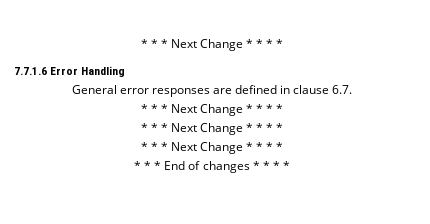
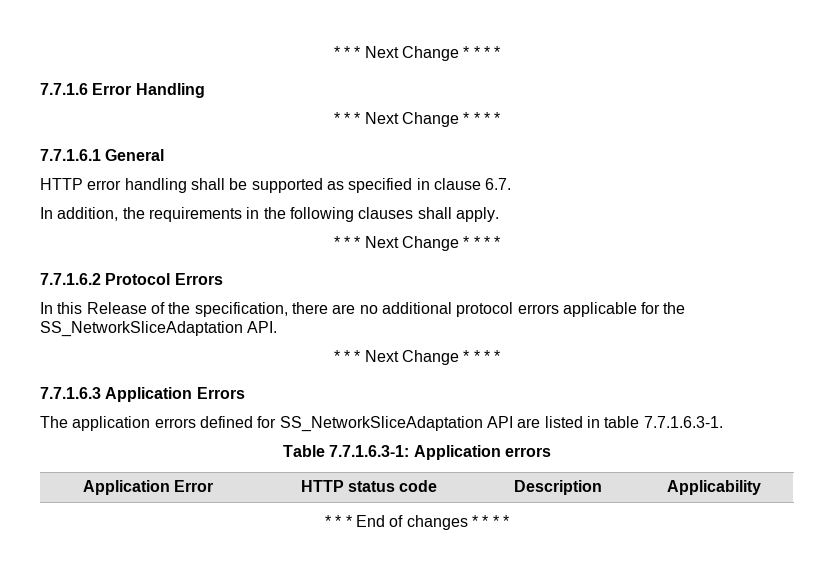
  7.7.1.6 Error Handling
- General error responses are defined in clause 6.7.
  * * * Next Change * * * *
+ 7.7.1.6.1 General
+ HTTP error handling shall be supported as specified in clause 6.7.
+ In addition, the requirements in the following clauses shall apply.
  * * * Next Change * * * *
+ 7.7.1.6.2 Protocol Errors
+ In this Release of the specification, there are no additional protocol errors applicable for the SS_NetworkSliceAdaptation API.
  * * * Next Change * * * *
+ 7.7.1.6.3 Application Errors
+ The application errors defined for SS_NetworkSliceAdaptation API are listed in table 7.7.1.6.3-1.
+ Table 7.7.1.6.3-1: Application errors
+ Application Error | HTTP status code | Description | Applicability

